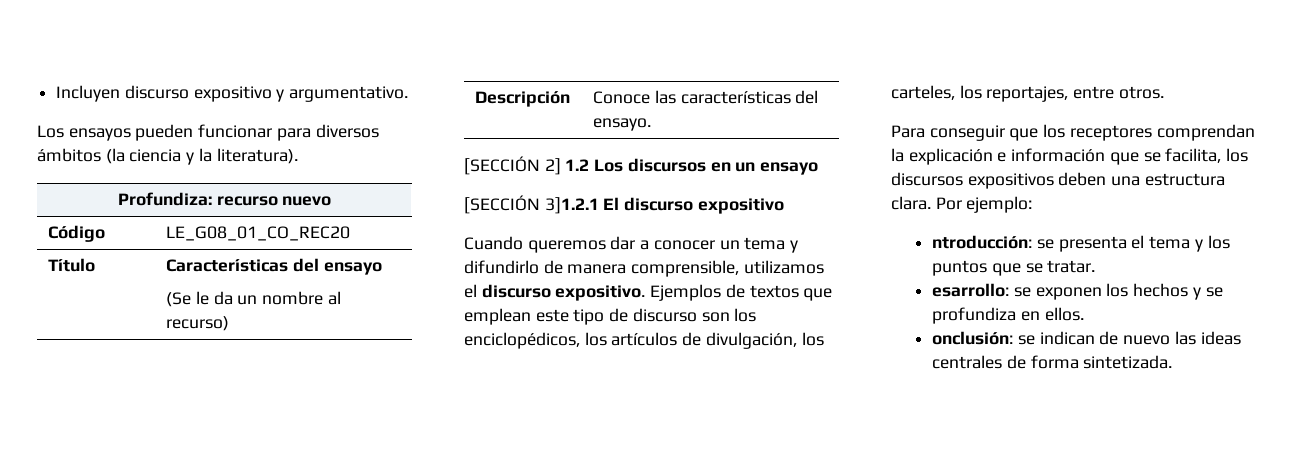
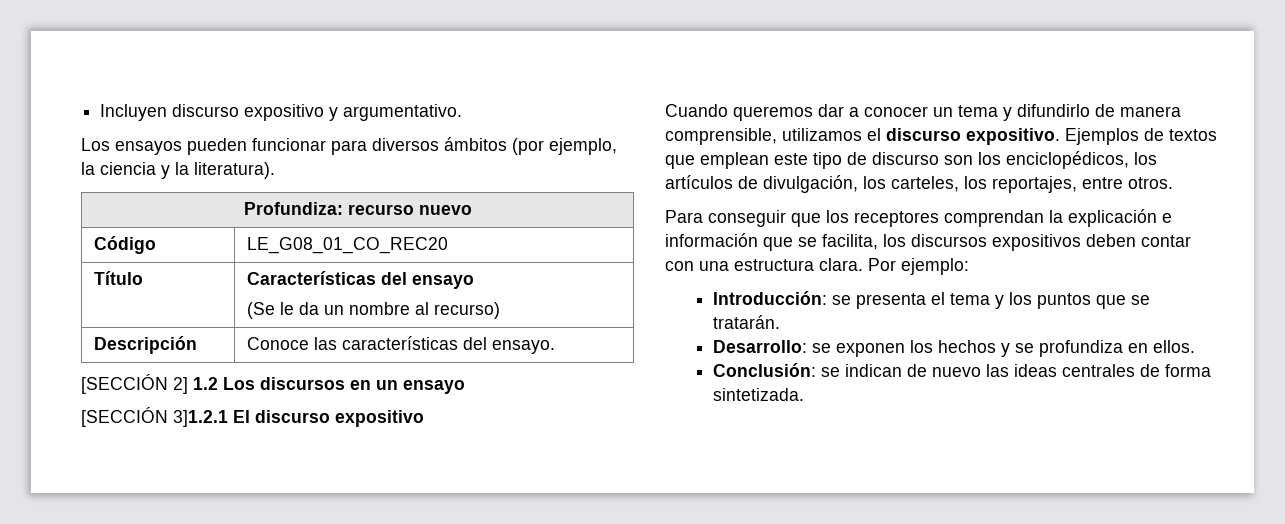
- Los ensayos pueden funcionar para diversos ámbitos (la ciencia y la literatura).
+ Los ensayos pueden funcionar para diversos ámbitos (por ejemplo, la ciencia y la literatura).
- Para conseguir que los receptores comprendan la explicación e información que se facilita, los discursos expositivos deben una estructura clara.
+ Para conseguir que los receptores comprendan la explicación e información que se facilita, los discursos expositivos deben contar con una estructura clara.
- ntroducción: se presenta el tema y los puntos que se tratar.
- esarrollo: se exponen los hechos y se profundiza en ellos.
+ Introducción: se presenta el tema y los puntos que se tratarán.
+ Desarrollo: se exponen los hechos y se profundiza en ellos.
- onclusión: se indican de nuevo las ideas centrales de forma sintetizada.
+ Conclusión: se indican de nuevo las ideas centrales de forma sintetizada.

